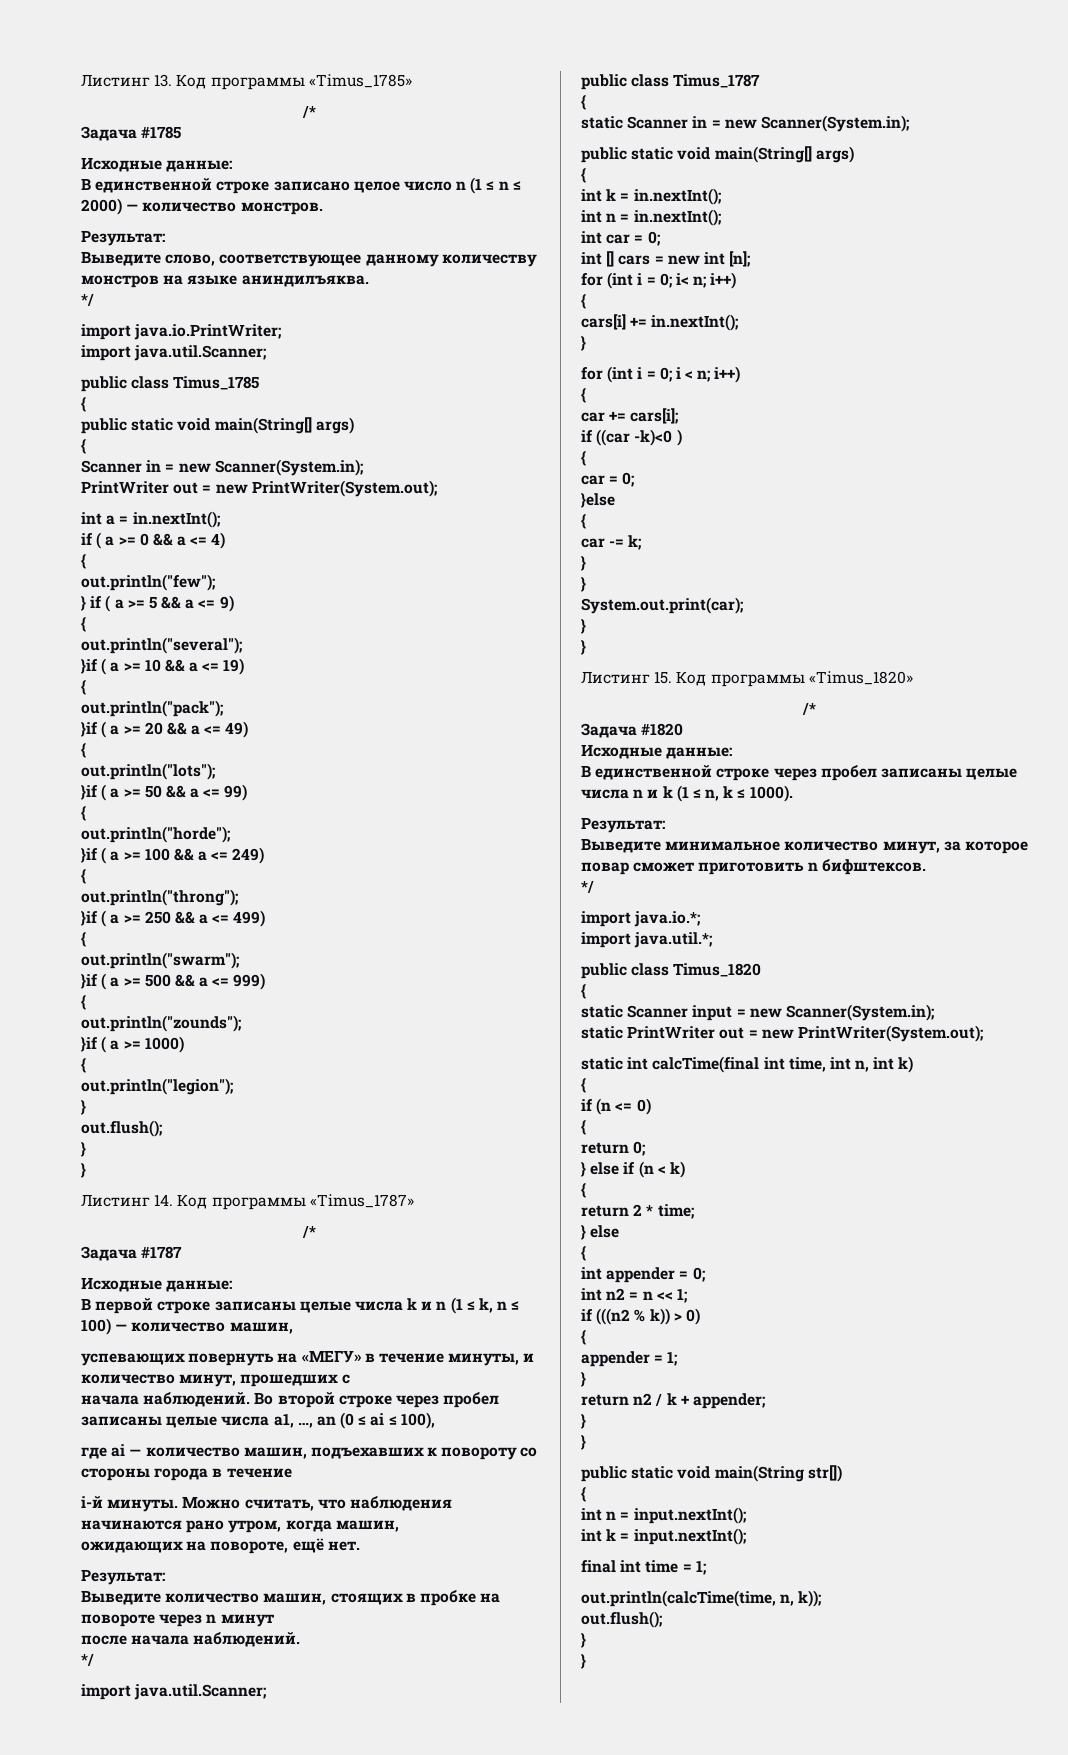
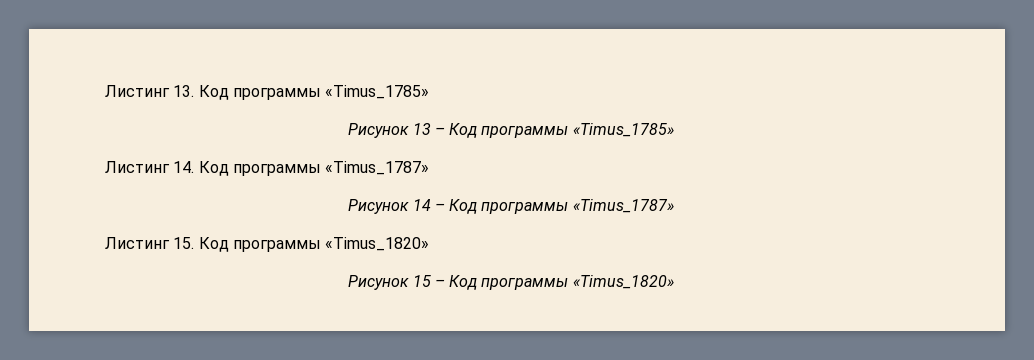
  Листинг 13. Код программы «Timus_1785»
- /*
- Задача #1785
- Исходные данные:
- В единственной строке записано целое число n (1 ≤ n ≤ 2000) — количество монстров.
- Результат:
- Выведите слово, соответствующее данному количеству монстров на языке аниндилъяква.
- */
- import java.io.PrintWriter;
- import java.util.Scanner;
- public class Timus_1785
- {
- public static void main(String[] args)
- {
- Scanner in = new Scanner(System.in);
- PrintWriter out = new PrintWriter(System.out);
- int a = in.nextInt();
- if ( a >= 0 && a <= 4)
- {
- out.println("few");
- } if ( a >= 5 && a <= 9)
- {
- out.println("several");
- }if ( a >= 10 && a <= 19)
- {
- out.println("pack");
- }if ( a >= 20 && a <= 49)
- {
- out.println("lots");
- }if ( a >= 50 && a <= 99)
- {
- out.println("horde");
- }if ( a >= 100 && a <= 249)
- {
- out.println("throng");
- }if ( a >= 250 && a <= 499)
- {
- out.println("swarm");
- }if ( a >= 500 && a <= 999)
- {
- out.println("zounds");
- }if ( a >= 1000)
- {
- out.println("legion");
- }
- out.flush();
- }
- }
+ Рисунок 13 – Код программы «Timus_1785»
  Листинг 14. Код программы «Timus_1787»
- /*
- Задача #1787
- Исходные данные:
- В первой строке записаны целые числа k и n (1 ≤ k, n ≤ 100) — количество машин,
- успевающих повернуть на «МЕГУ» в течение минуты, и количество минут, прошедших с
- начала наблюдений. Во второй строке через пробел записаны целые числа a1, …, an (0 ≤ ai ≤ 100),
- где ai — количество машин, подъехавших к повороту со стороны города в течение
- i-й минуты. Можно считать, что наблюдения начинаются рано утром, когда машин,
- ожидающих на повороте, ещё нет.
- Результат:
- Выведите количество машин, стоящих в пробке на повороте через n минут
- после начала наблюдений.
- */
- import java.util.Scanner;
- public class Timus_1787
- {
- static Scanner in = new Scanner(System.in);
- public static void main(String[] args)
- {
- int k = in.nextInt();
- int n = in.nextInt();
- int car = 0;
- int [] cars = new int [n];
- for (int i = 0; i< n; i++)
- {
- cars[i] += in.nextInt();
- }
- for (int i = 0; i < n; i++)
- {
- car += cars[i];
- if ((car -k)<0 )
- {
- car = 0;
- }else
- {
- car -= k;
- }
- }
- System.out.print(car);
- }
- }
+ Рисунок 14 – Код программы «Timus_1787»
  Листинг 15. Код программы «Timus_1820»
- /*
- Задача #1820
- Исходные данные:
- В единственной строке через пробел записаны целые числа n и k (1 ≤ n, k ≤ 1000).
- Результат:
- Выведите минимальное количество минут, за которое повар сможет приготовить n бифштексов.
- */
- import java.io.*;
- import java.util.*;
- public class Timus_1820
- {
- static Scanner input = new Scanner(System.in);
- static PrintWriter out = new PrintWriter(System.out);
- static int calcTime(final int time, int n, int k)
- {
- if (n <= 0)
- {
- return 0;
- } else if (n < k)
- {
- return 2 * time;
- } else
- {
- int appender = 0;
- int n2 = n << 1;
- if (((n2 % k)) > 0)
- {
- appender = 1;
- }
- return n2 / k + appender;
- }
- }
- public static void main(String str[])
- {
- int n = input.nextInt();
- int k = input.nextInt();
- final int time = 1;
- out.println(calcTime(time, n, k));
- out.flush();
- }
- }
+ Рисунок 15 – Код программы «Timus_1820»

